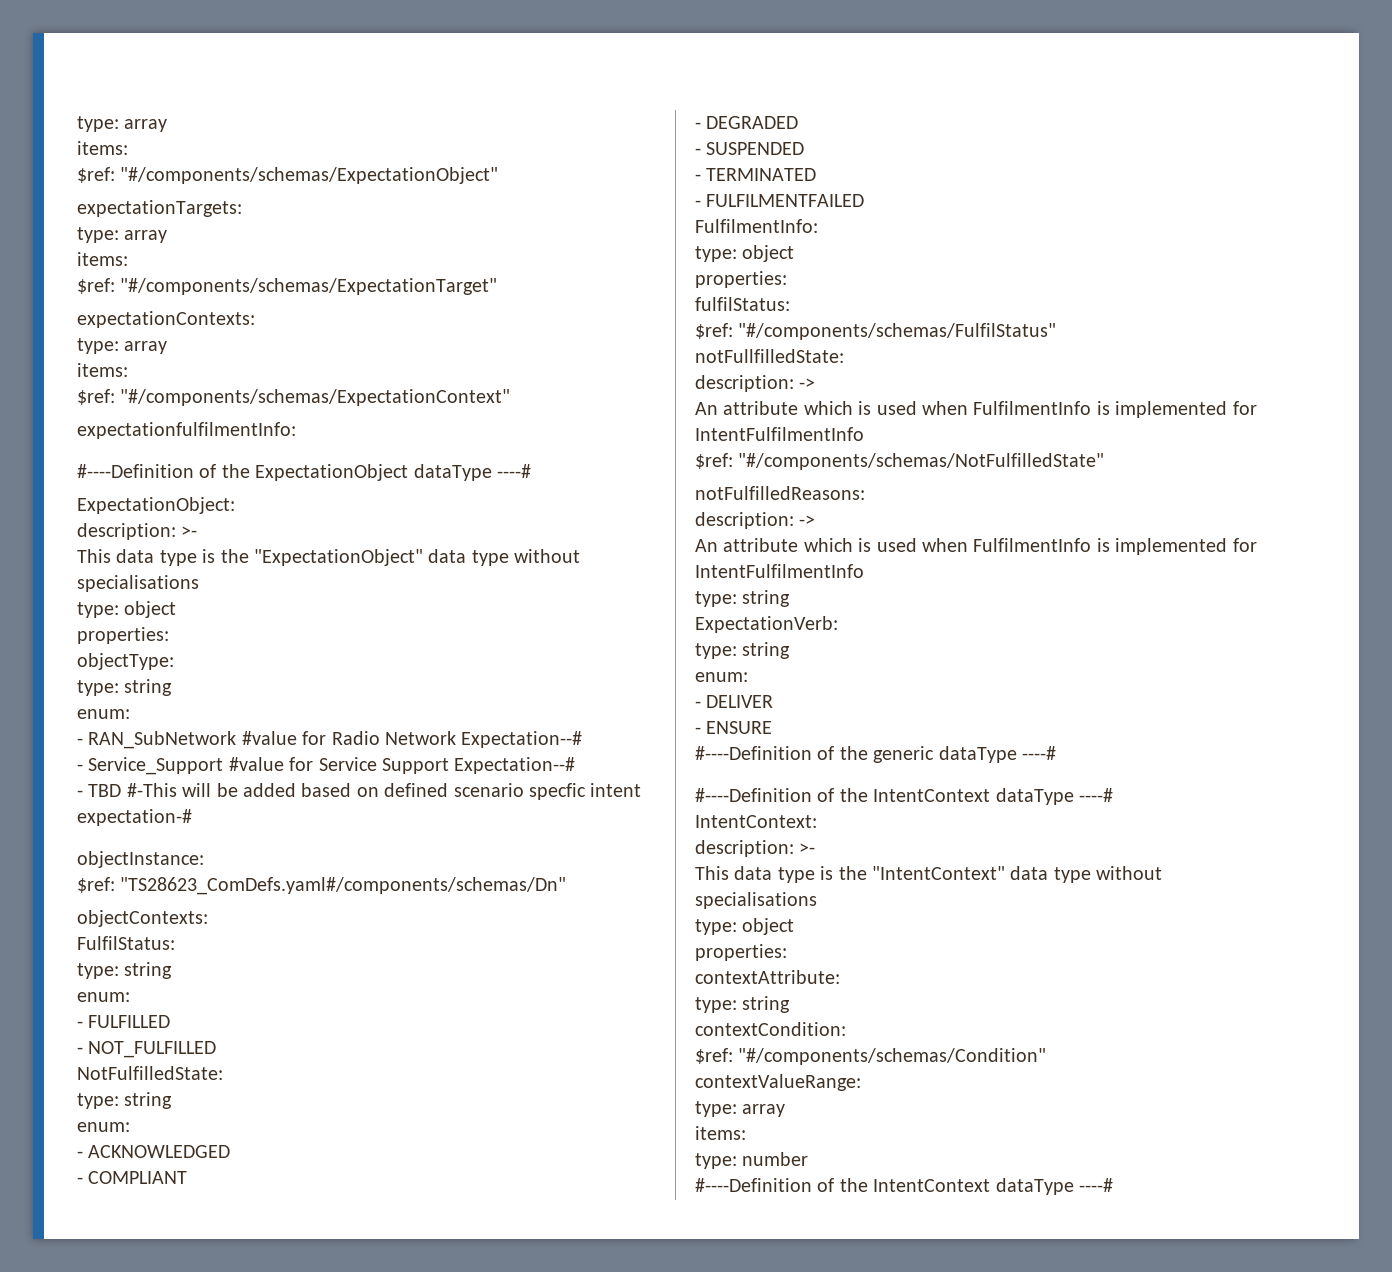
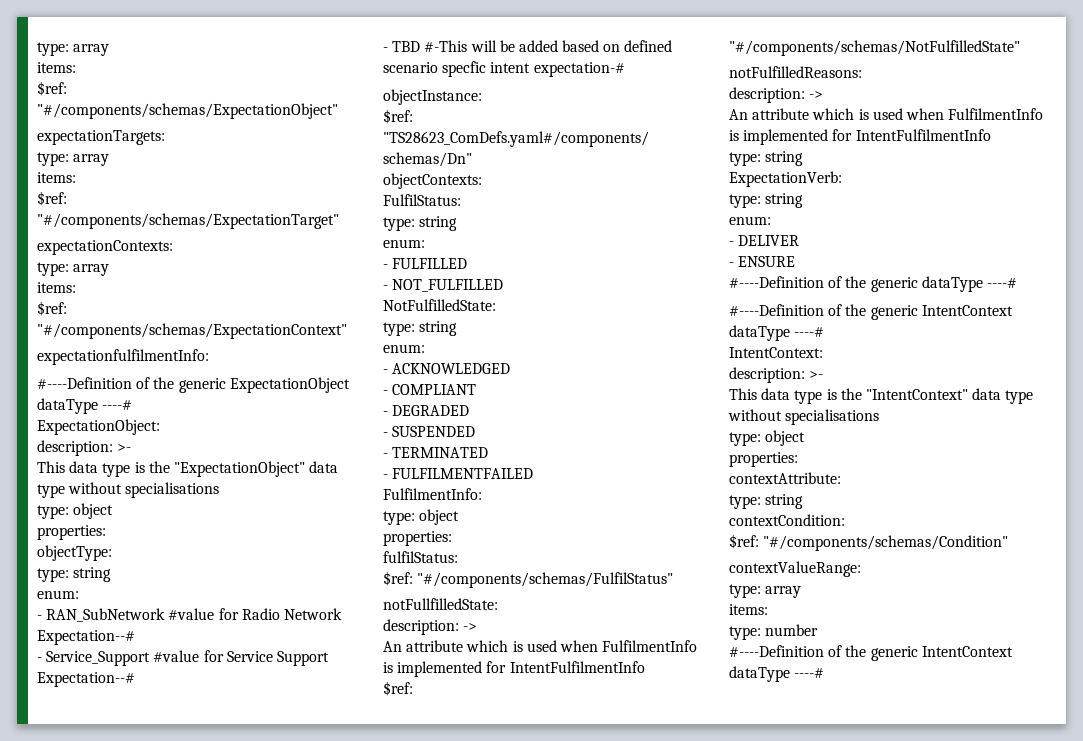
- #----Definition of the ExpectationObject dataType ----#
+ #----Definition of the generic ExpectationObject dataType ----#
  #----Definition of the generic dataType ----#
- #----Definition of the IntentContext dataType ----#
+ #----Definition of the generic IntentContext dataType ----#
  type: number
- #----Definition of the IntentContext dataType ----#
+ #----Definition of the generic IntentContext dataType ----#

